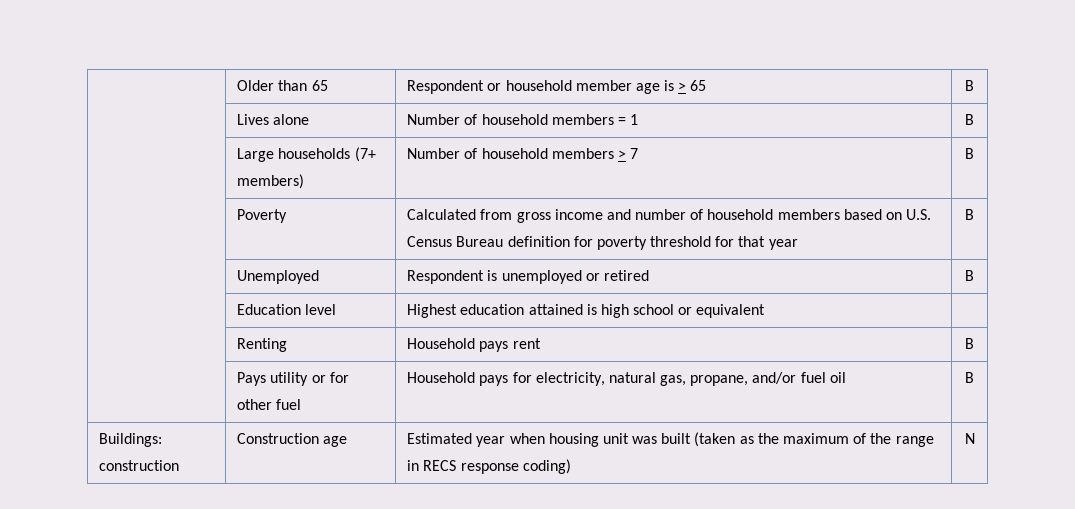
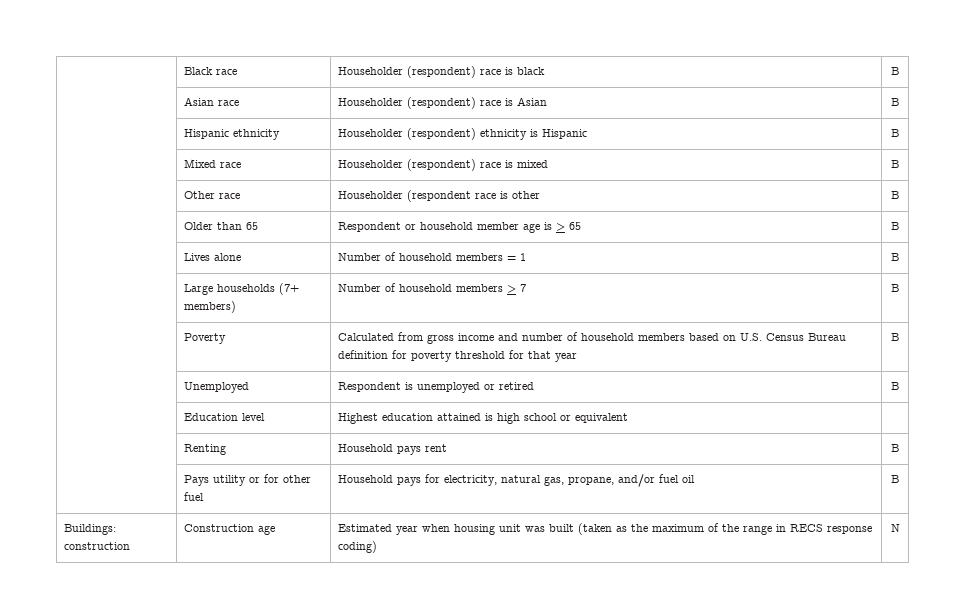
+ | Black race | Householder (respondent) race is black | B
+ | Asian race | Householder (respondent) race is Asian | B
+ | Hispanic ethnicity | Householder (respondent) ethnicity is Hispanic | B
+ | Mixed race | Householder (respondent) race is mixed | B
+ | Other race | Householder (respondent race is other | B

